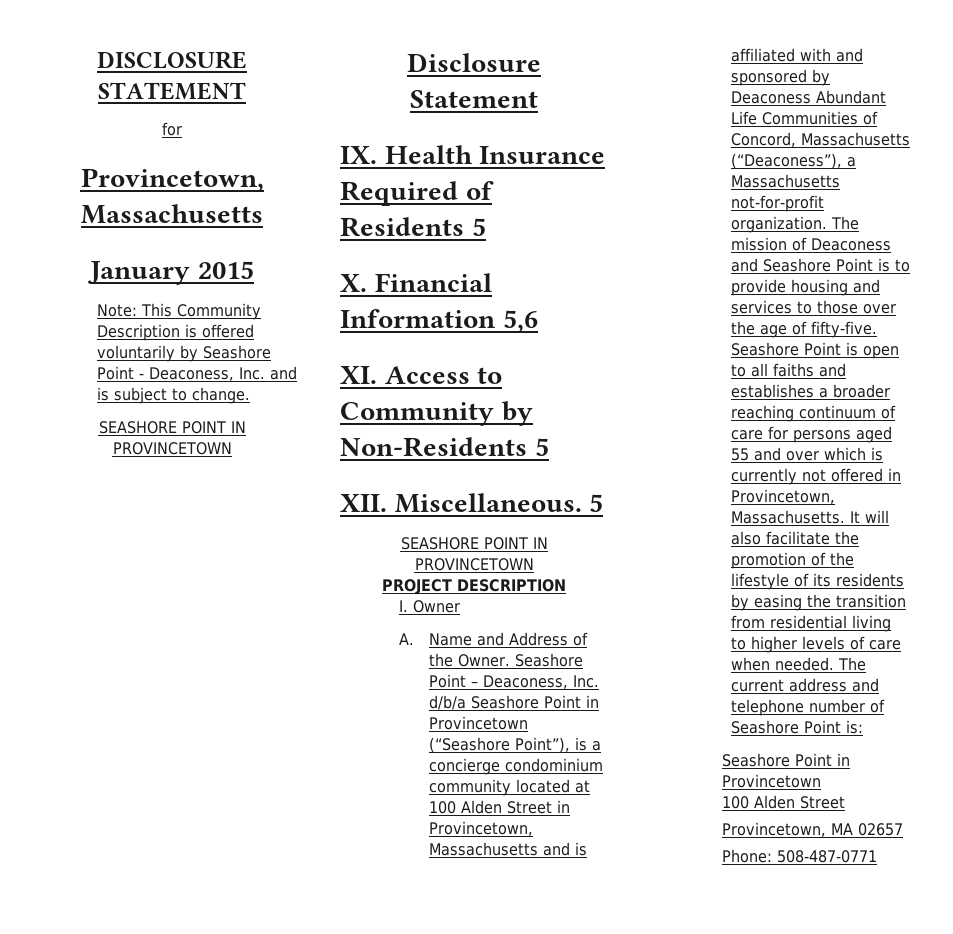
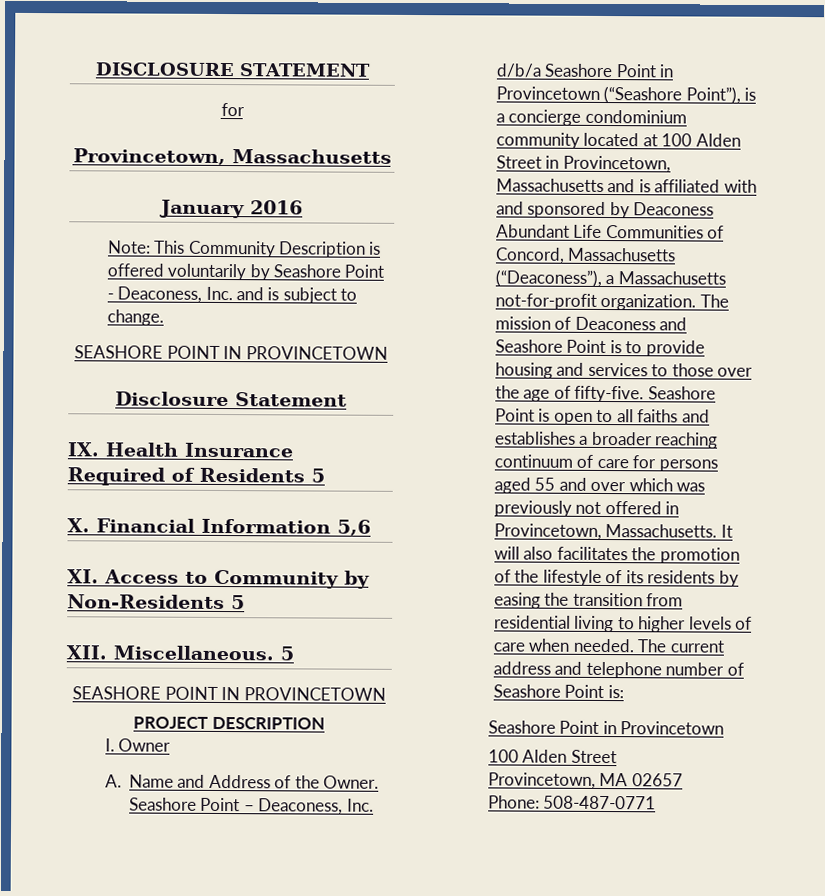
- January 2015
+ January 2016
- Seashore Point is open to all faiths and establishes a broader reaching continuum of care for persons aged 55 and over which is currently not offered in Provincetown, Massachusetts.
+ Seashore Point is open to all faiths and establishes a broader reaching continuum of care for persons aged 55 and over which was previously not offered in Provincetown, Massachusetts.
- It will also facilitate the promotion of the lifestyle of its residents by easing the transition from residential living to higher levels of care when needed.
+ It will also facilitates the promotion of the lifestyle of its residents by easing the transition from residential living to higher levels of care when needed.

